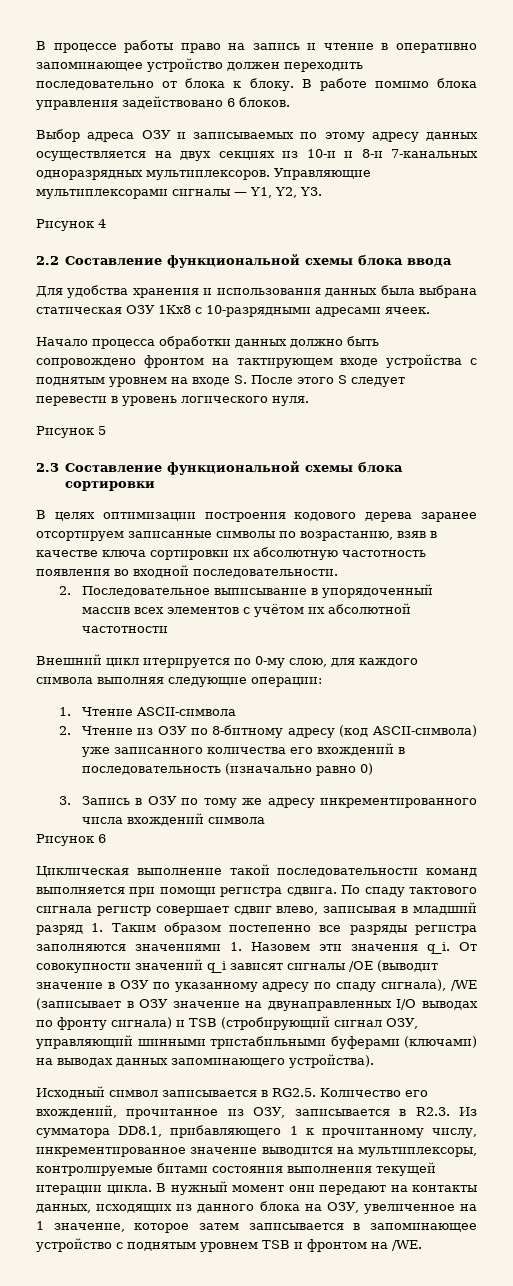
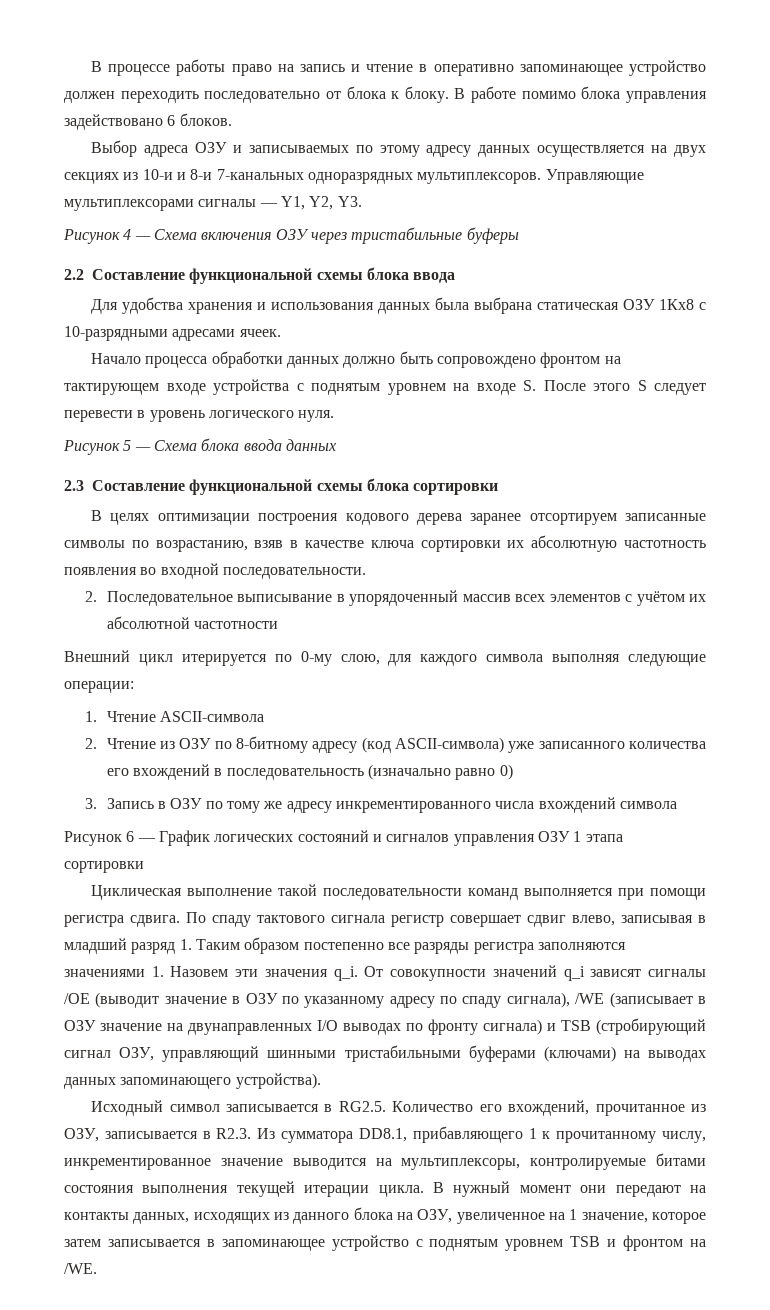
- Рисунок 4
+ Рисунок 4 — Схема включения ОЗУ через тристабильные буферы
- Рисунок 5
+ Рисунок 5 — Схема блока ввода данных
- Рисунок 6
+ Рисунок 6 — График логических состояний и сигналов управления ОЗУ 1 этапа сортировки

